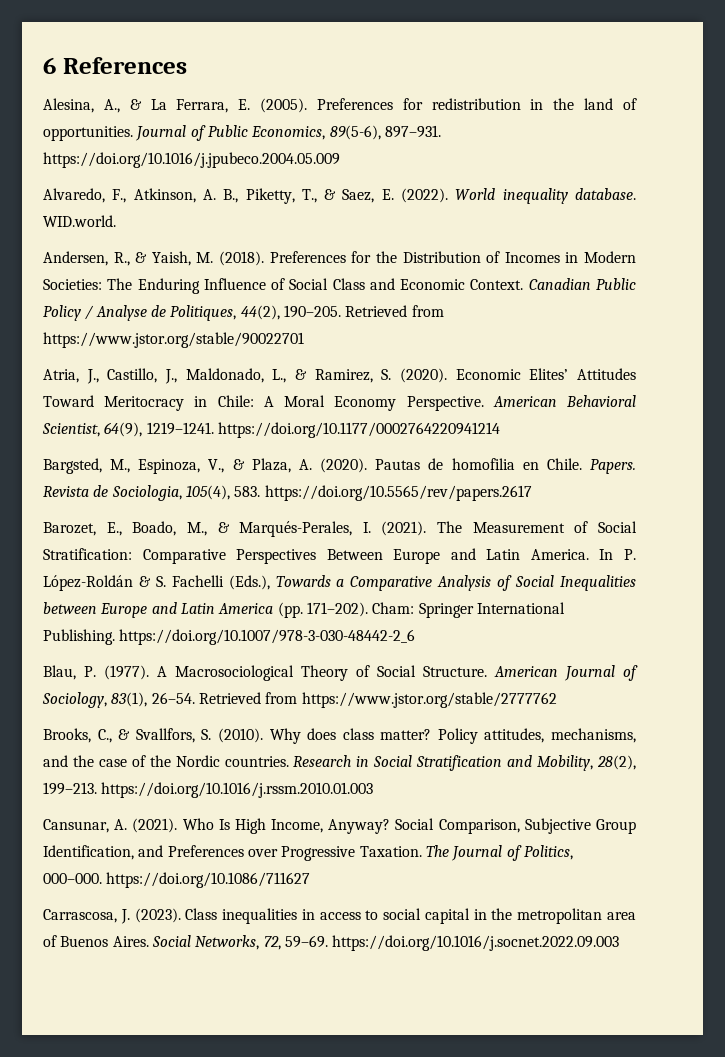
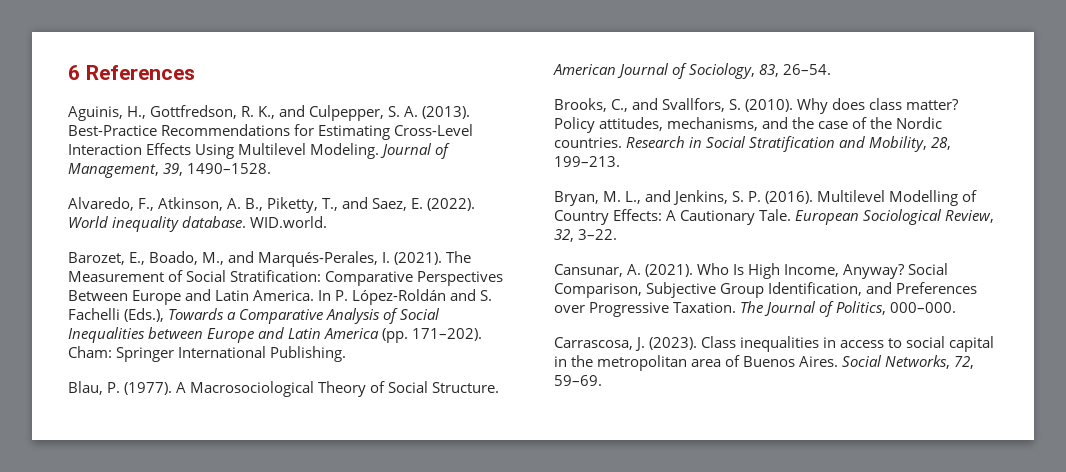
- Alesina, A., & La Ferrara, E. (2005). Preferences for redistribution in the land of opportunities. Journal of Public Economics, 89(5-6), 897–931. https://doi.org/10.1016/j.jpubeco.2004.05.009
+ Aguinis, H., Gottfredson, R. K., and Culpepper, S. A. (2013). Best-Practice Recommendations for Estimating Cross-Level Interaction Effects Using Multilevel Modeling. Journal of Management, 39, 1490–1528.
- Alvaredo, F., Atkinson, A. B., Piketty, T., & Saez, E. (2022).
+ Alvaredo, F., Atkinson, A. B., Piketty, T., and Saez, E. (2022).
- Andersen, R., & Yaish, M. (2018). Preferences for the Distribution of Incomes in Modern Societies: The Enduring Influence of Social Class and Economic Context. Canadian Public Policy / Analyse de Politiques, 44(2), 190–205. Retrieved from https://www.jstor.org/stable/90022701
- Atria, J., Castillo, J., Maldonado, L., & Ramirez, S. (2020). Economic Elites’ Attitudes Toward Meritocracy in Chile: A Moral Economy Perspective. American Behavioral Scientist, 64(9), 1219–1241. https://doi.org/10.1177/0002764220941214
- Bargsted, M., Espinoza, V., & Plaza, A. (2020). Pautas de homofilia en Chile. Papers. Revista de Sociologia, 105(4), 583. https://doi.org/10.5565/rev/papers.2617
- Barozet, E., Boado, M., & Marqués-Perales, I. (2021).
+ Barozet, E., Boado, M., and Marqués-Perales, I. (2021).
- In P. López-Roldán & S. Fachelli (Eds.), Towards a Comparative Analysis of Social Inequalities between Europe and Latin America (pp. 171–202).
+ In P. López-Roldán and S. Fachelli (Eds.), Towards a Comparative Analysis of Social Inequalities between Europe and Latin America (pp. 171–202).
- Cham: Springer International Publishing. https://doi.org/10.1007/978-3-030-48442-2_6
+ Cham: Springer International Publishing.
- American Journal of Sociology, 83(1), 26–54. Retrieved from https://www.jstor.org/stable/2777762
+ American Journal of Sociology, 83, 26–54.
- Brooks, C., & Svallfors, S. (2010).
+ Brooks, C., and Svallfors, S. (2010).
- Research in Social Stratification and Mobility, 28(2), 199–213. https://doi.org/10.1016/j.rssm.2010.01.003
+ Research in Social Stratification and Mobility, 28, 199–213.
+ Bryan, M. L., and Jenkins, S. P. (2016). Multilevel Modelling of Country Effects: A Cautionary Tale. European Sociological Review, 32, 3–22.
- The Journal of Politics, 000–000. https://doi.org/10.1086/711627
+ The Journal of Politics, 000–000.
- Social Networks, 72, 59–69. https://doi.org/10.1016/j.socnet.2022.09.003
+ Social Networks, 72, 59–69.

